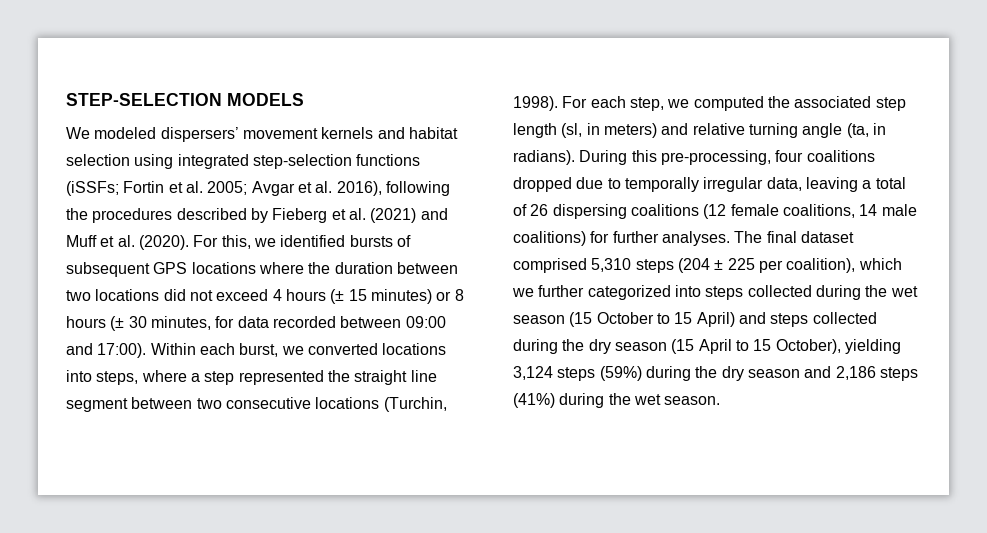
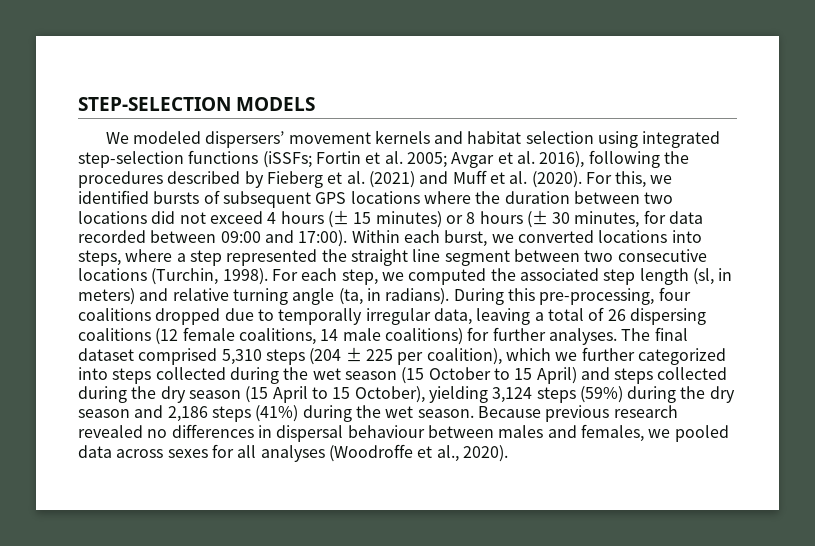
+ Because previous research revealed no differences in dispersal behaviour between males and females, we pooled data across sexes for all analyses (Woodroffe et al., 2020).

